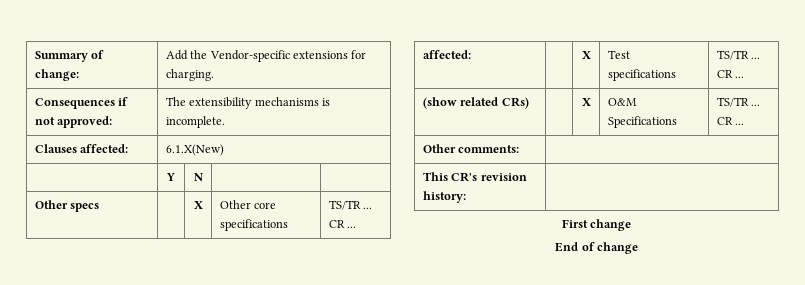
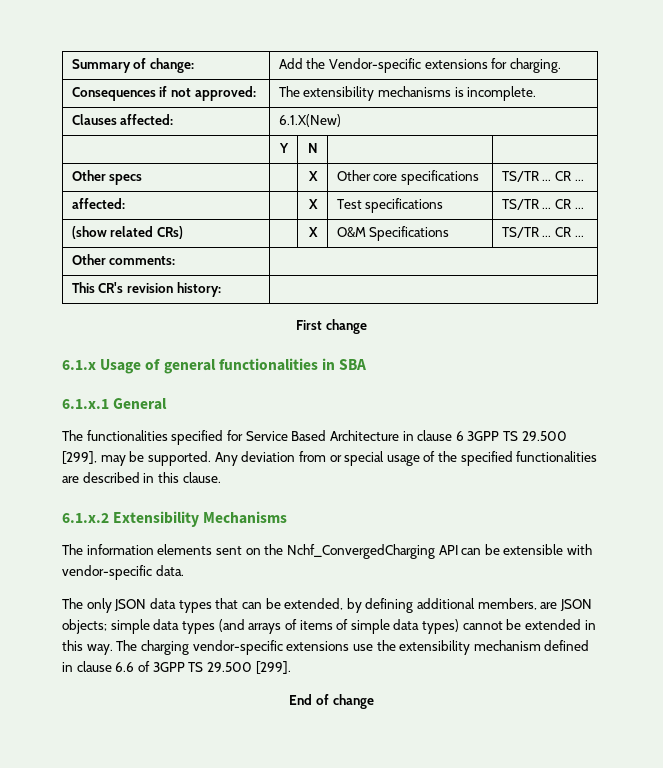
+ 6.1.x Usage of general functionalities in SBA
+ 6.1.x.1 General
+ The functionalities specified for Service Based Architecture in clause 6 3GPP TS 29.500 [299], may be supported. Any deviation from or special usage of the specified functionalities are described in this clause.
+ 6.1.x.2 Extensibility Mechanisms
+ The information elements sent on the Nchf_ConvergedCharging API can be extensible with vendor-specific data.
+ The only JSON data types that can be extended, by defining additional members, are JSON objects; simple data types (and arrays of items of simple data types) cannot be extended in this way. The charging vendor-specific extensions use the extensibility mechanism defined in clause 6.6 of 3GPP TS 29.500 [299].

